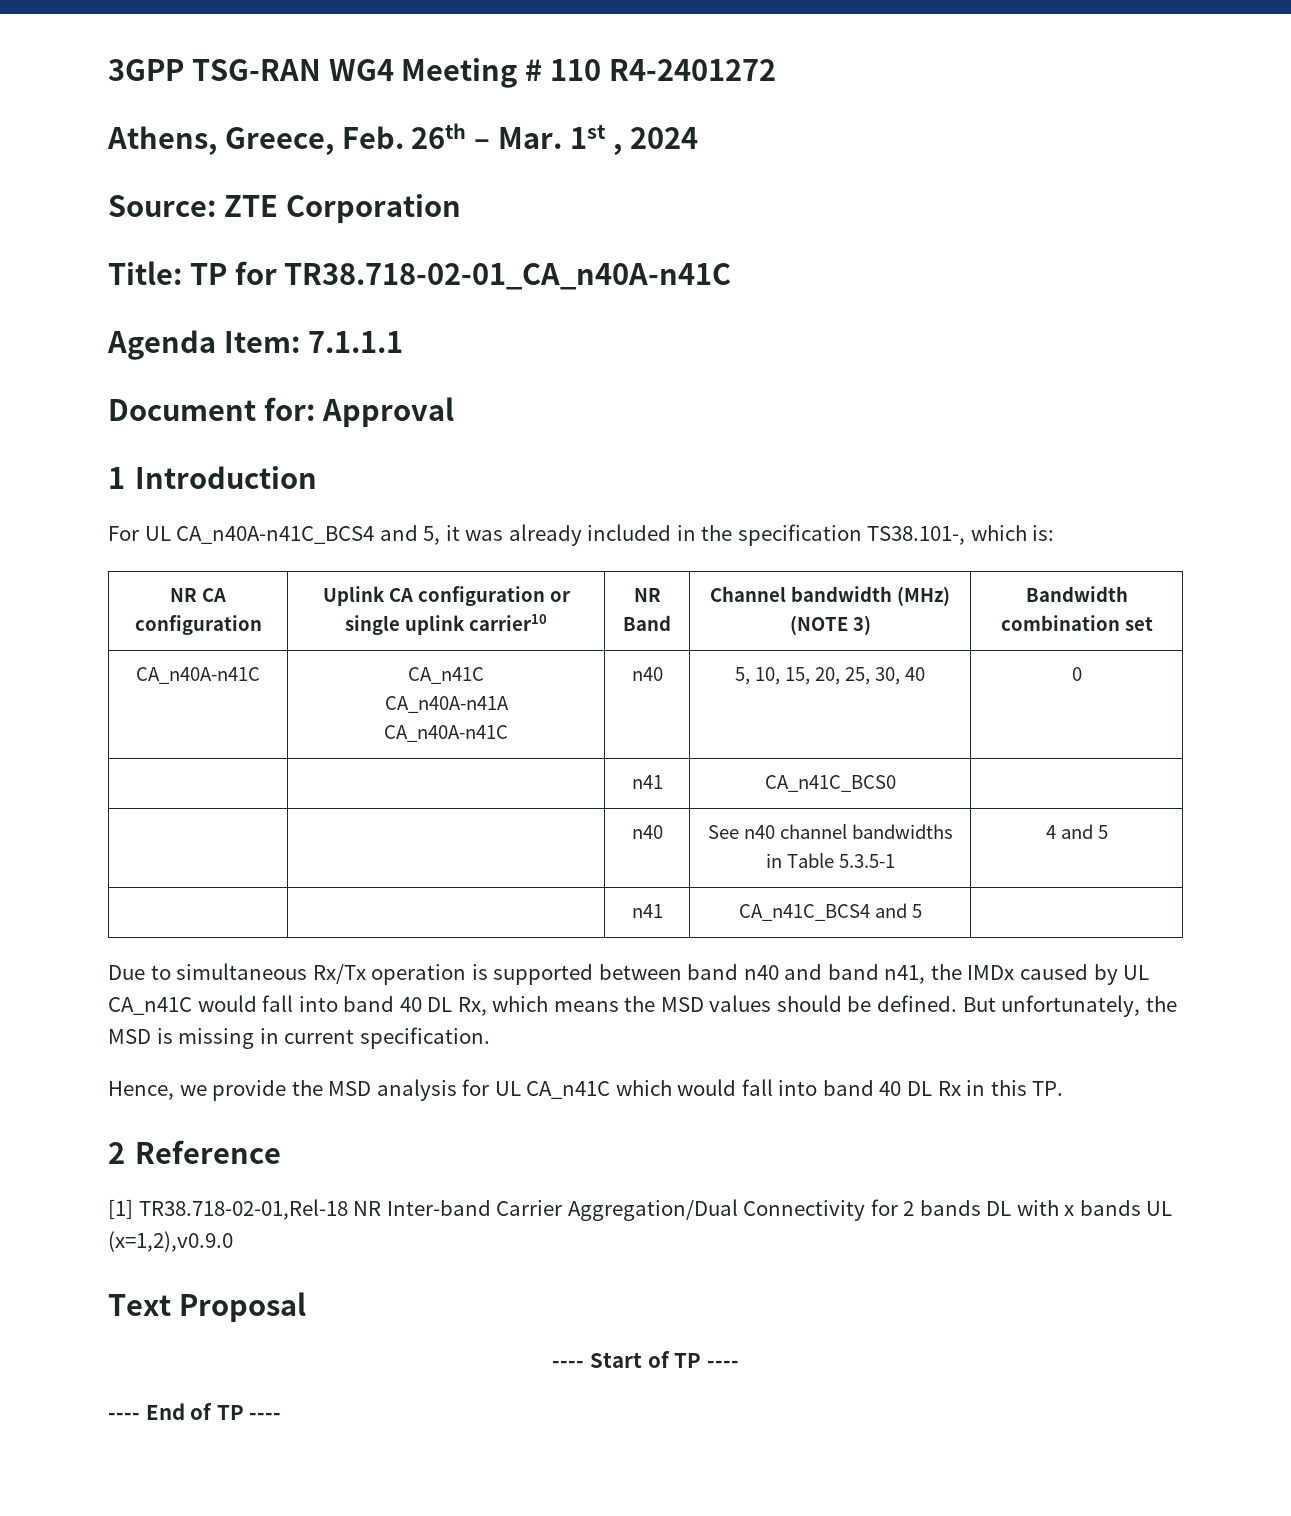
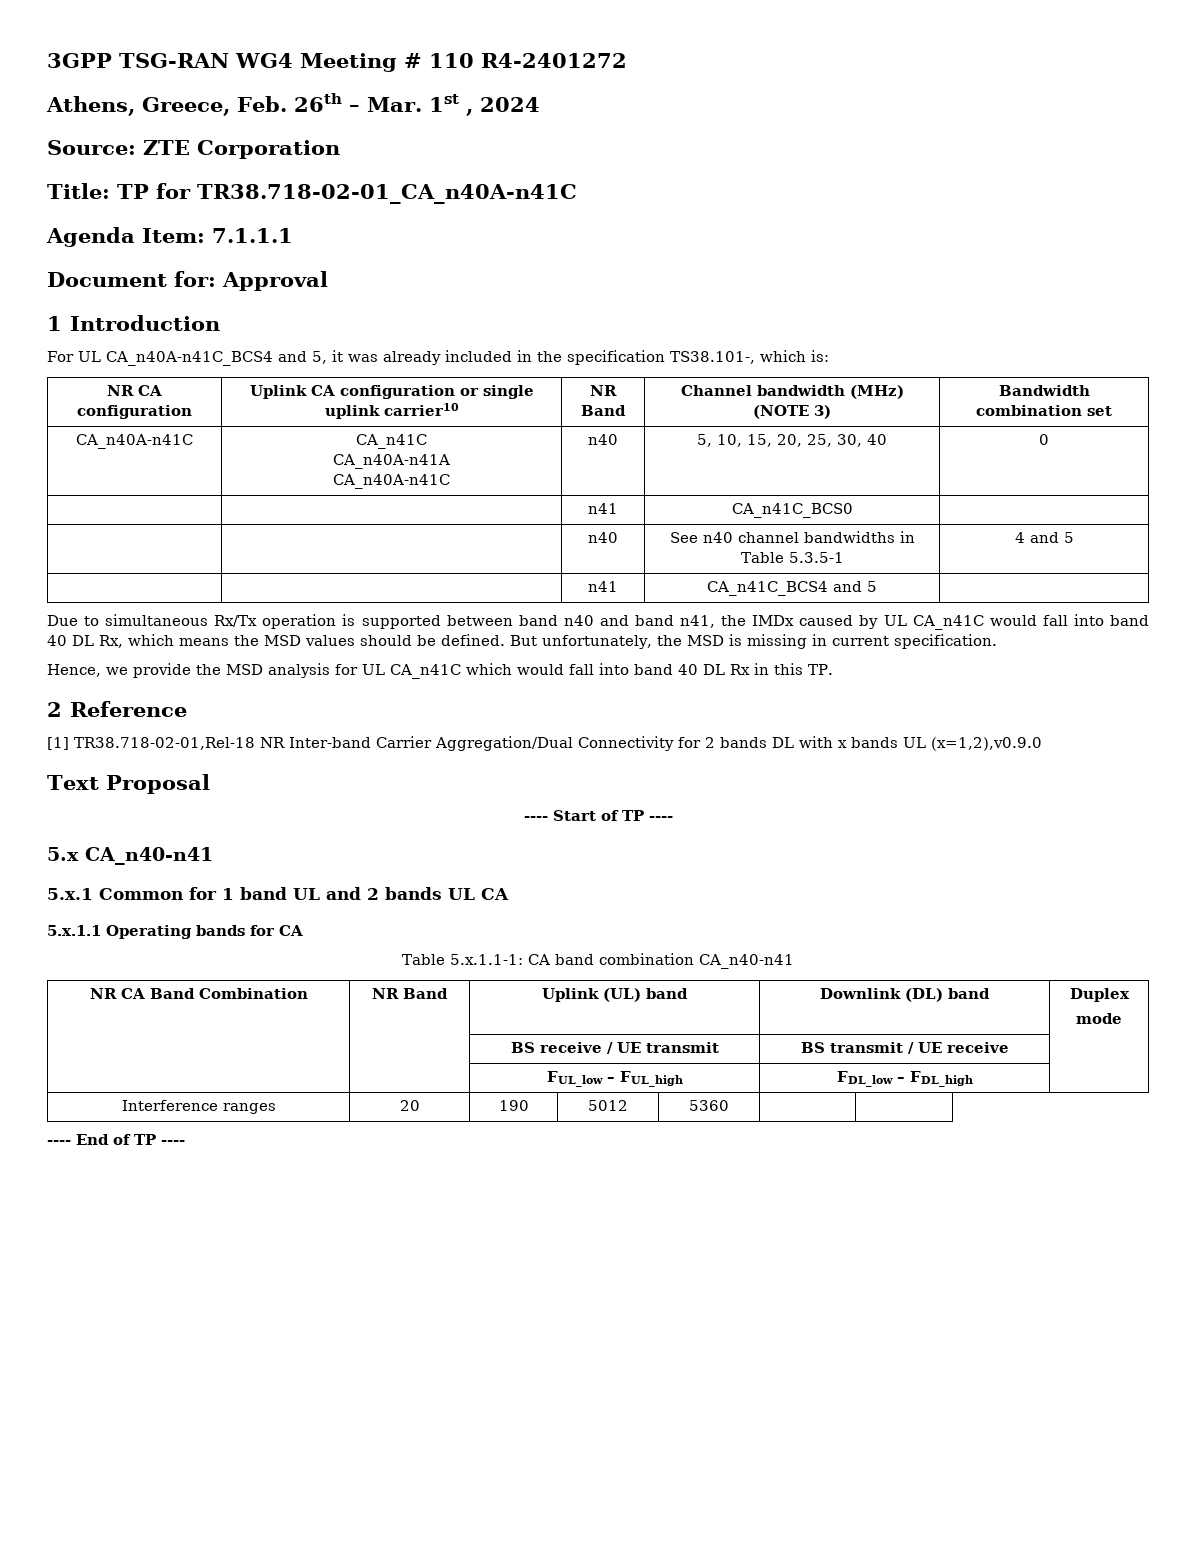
+ 5.x CA_n40-n41
+ 5.x.1 Common for 1 band UL and 2 bands UL CA
+ 5.x.1.1 Operating bands for CA
+ Table 5.x.1.1-1: CA band combination CA_n40-n41
+ NR CA Band Combination | NR Band | Uplink (UL) band | Downlink (DL) band | Duplex
+ mode
+ | | BS receive / UE transmit | BS transmit / UE receive |
+ | | FUL_low – FUL_high | FDL_low – FDL_high |
+ Interference ranges | 20 | 190 | 5012 | 5360 | |

